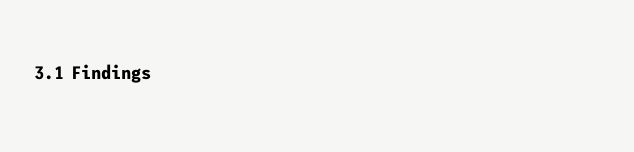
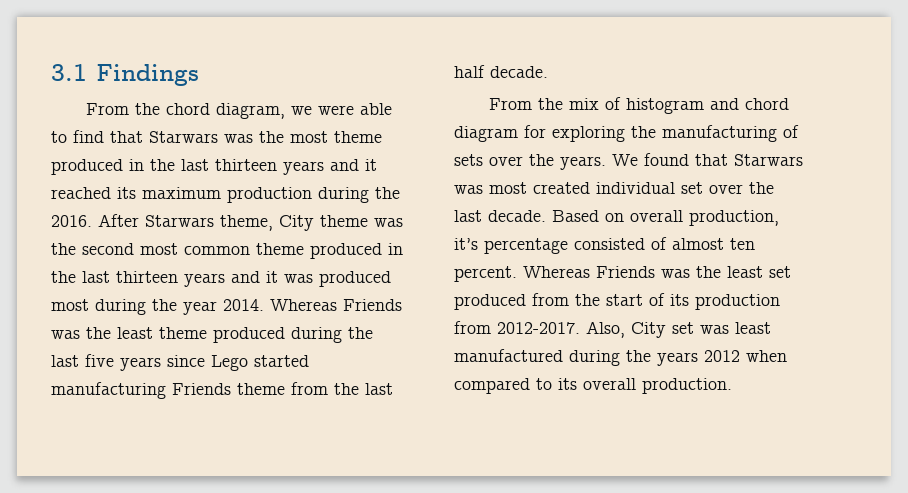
+ From the chord diagram, we were able to find that Starwars was the most theme produced in the last thirteen years and it reached its maximum production during the 2016. After Starwars theme, City theme was the second most common theme produced in the last thirteen years and it was produced most during the year 2014. Whereas Friends was the least theme produced during the last five years since Lego started manufacturing Friends theme from the last half decade.
+ From the mix of histogram and chord diagram for exploring the manufacturing of sets over the years. We found that Starwars was most created individual set over the last decade. Based on overall production, it’s percentage consisted of almost ten percent. Whereas Friends was the least set produced from the start of its production from 2012-2017. Also, City set was least manufactured during the years 2012 when compared to its overall production.

